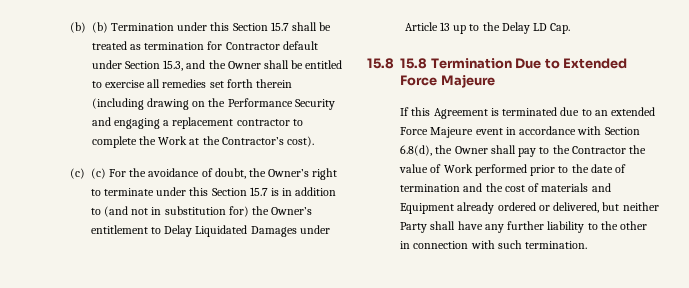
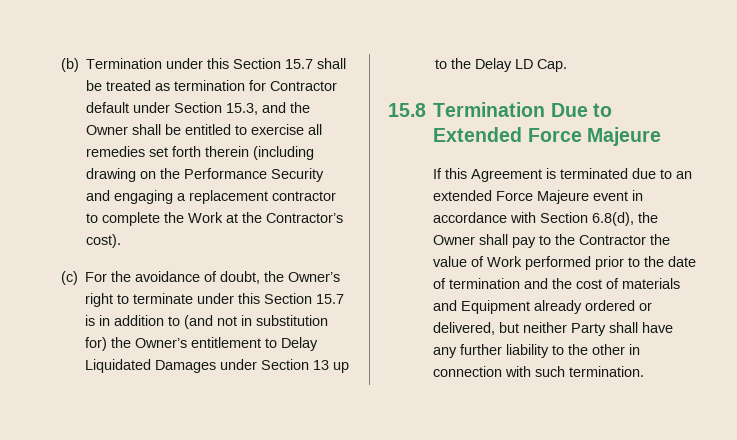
- (b) (b) Termination under this Section 15.7 shall be treated as termination for Contractor default under Section 15.3, and the Owner shall be entitled to exercise all remedies set forth therein (including drawing on the Performance Security and engaging a replacement contractor to complete the Work at the Contractor’s cost).
+ (b) Termination under this Section 15.7 shall be treated as termination for Contractor default under Section 15.3, and the Owner shall be entitled to exercise all remedies set forth therein (including drawing on the Performance Security and engaging a replacement contractor to complete the Work at the Contractor’s cost).
- (c) (c) For the avoidance of doubt, the Owner’s right to terminate under this Section 15.7 is in addition to (and not in substitution for) the Owner’s entitlement to Delay Liquidated Damages under Article 13 up to the Delay LD Cap.
+ (c) For the avoidance of doubt, the Owner’s right to terminate under this Section 15.7 is in addition to (and not in substitution for) the Owner’s entitlement to Delay Liquidated Damages under Section 13 up to the Delay LD Cap.
- 15.8 15.8 Termination Due to Extended Force Majeure
+ 15.8 Termination Due to Extended Force Majeure

